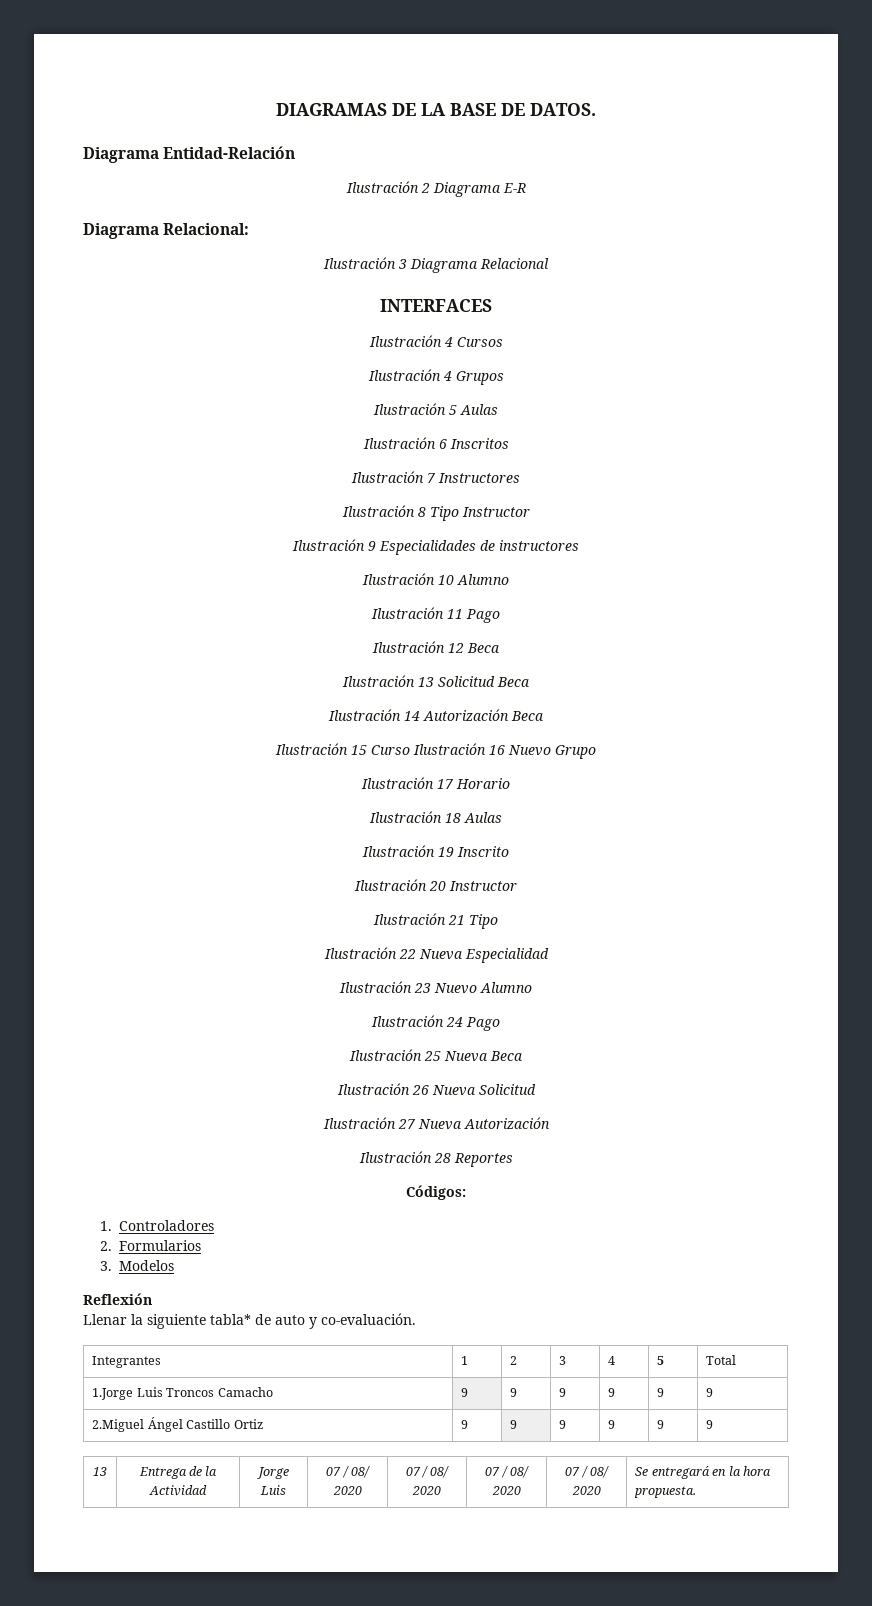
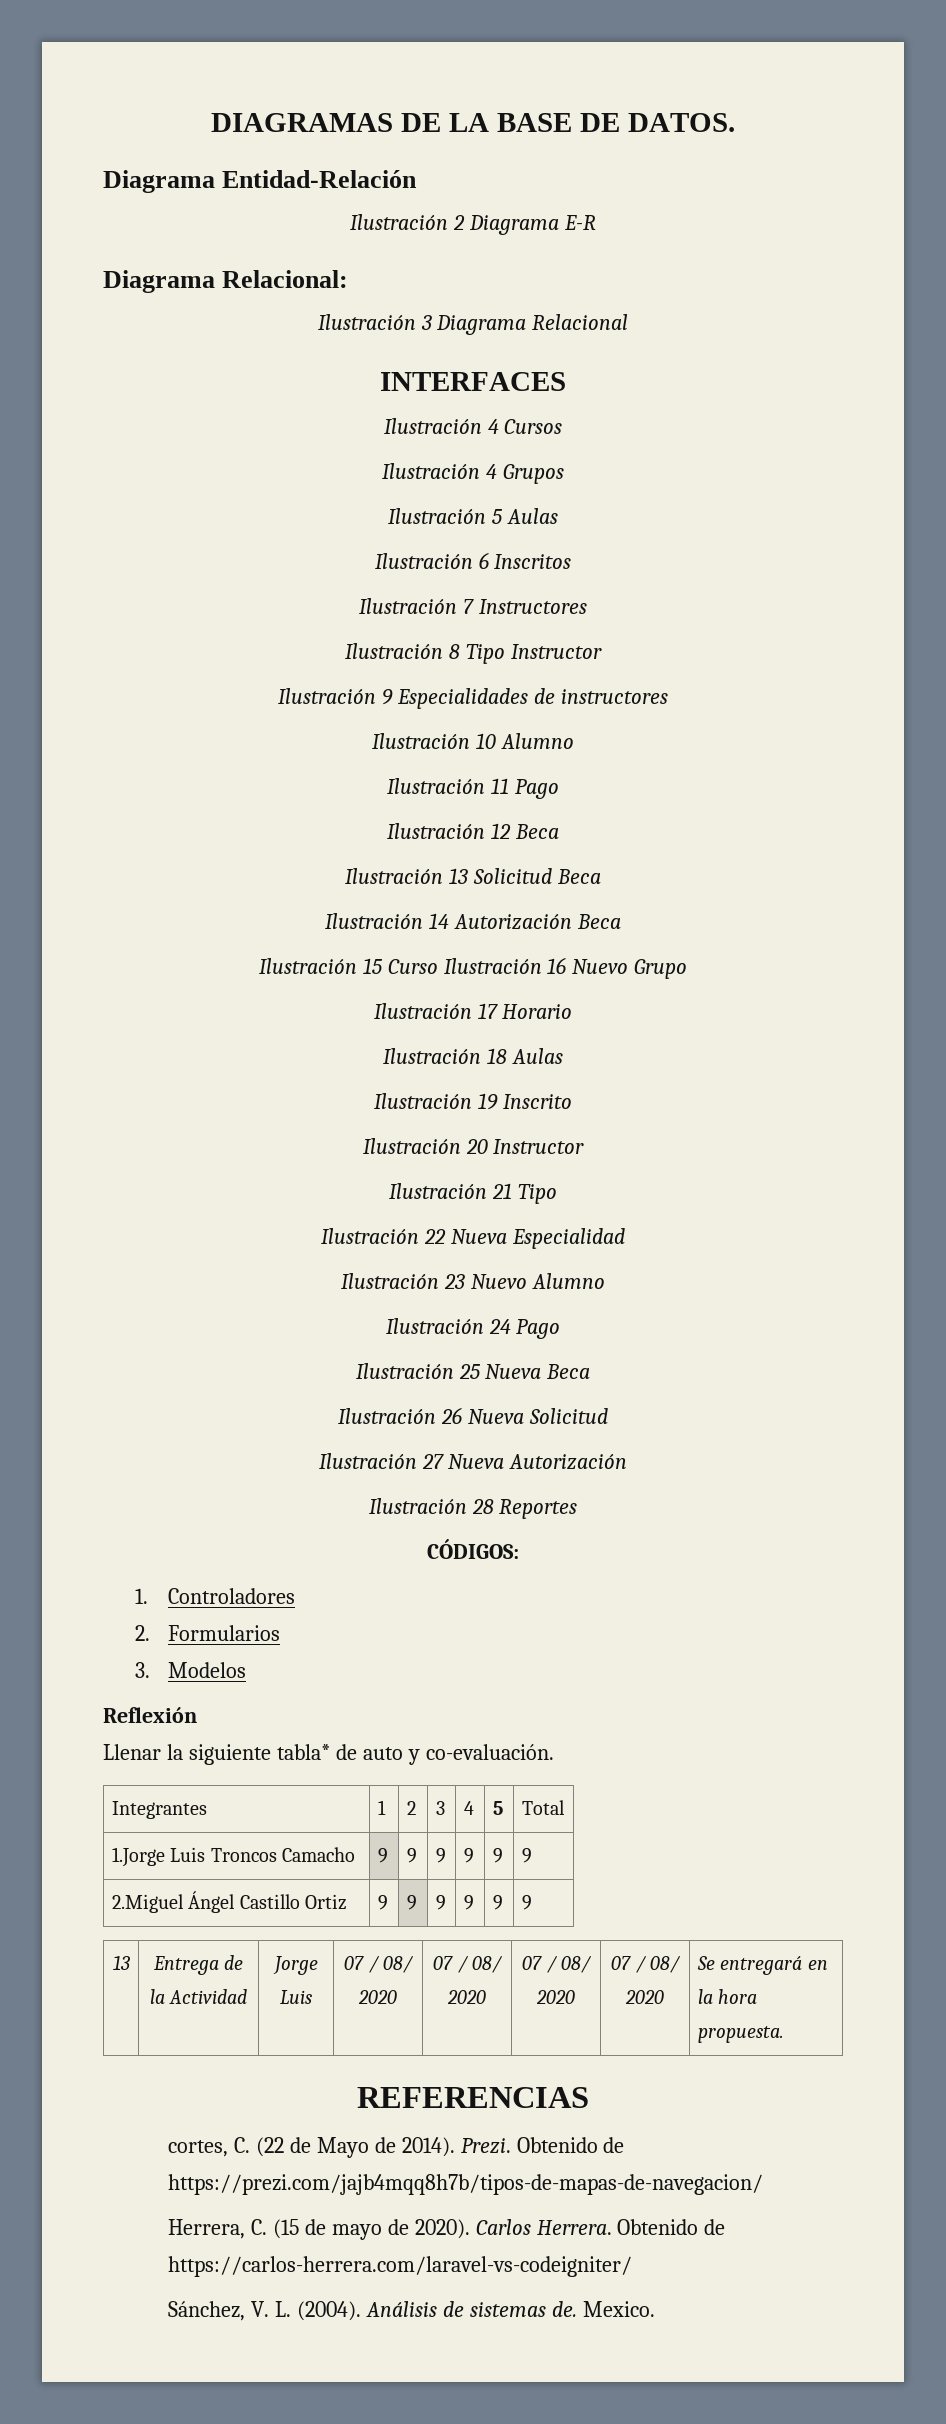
- Códigos:
+ CÓDIGOS:
+ REFERENCIAS
+ cortes, C. (22 de Mayo de 2014). Prezi. Obtenido de https://prezi.com/jajb4mqq8h7b/tipos-de-mapas-de-navegacion/
+ Herrera, C. (15 de mayo de 2020). Carlos Herrera. Obtenido de https://carlos-herrera.com/laravel-vs-codeigniter/
+ Sánchez, V. L. (2004). Análisis de sistemas de. Mexico.

